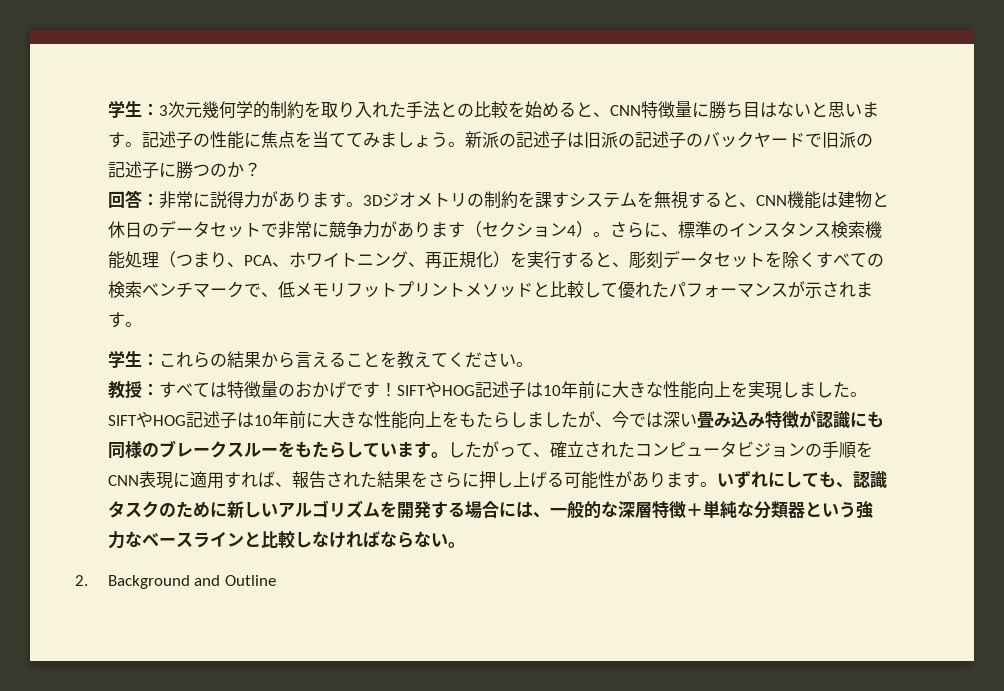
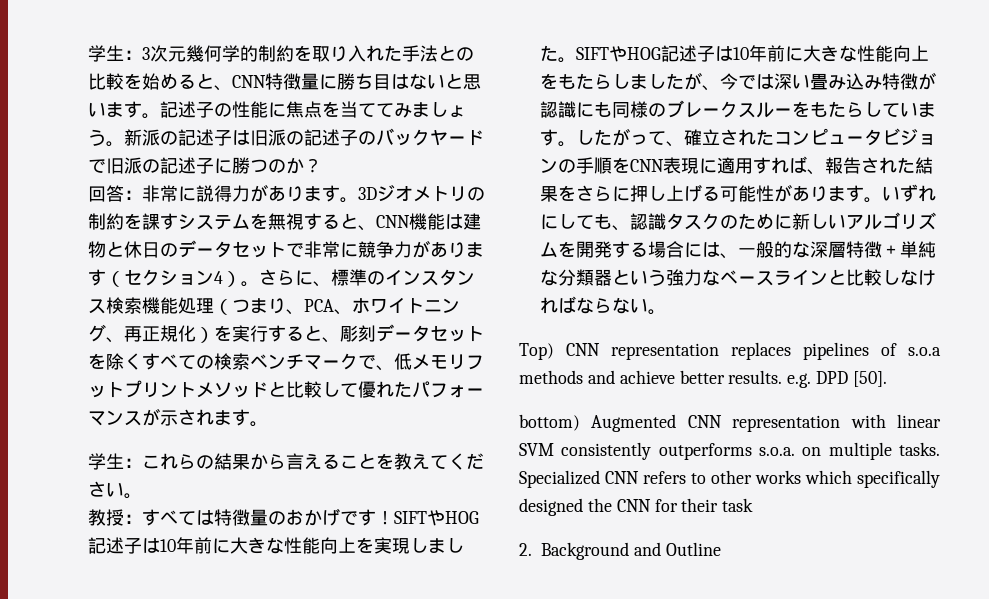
+ Top) CNN representation replaces pipelines of s.o.a methods and achieve better results. e.g. DPD [50].
+ bottom) Augmented CNN representation with linear SVM consistently outperforms s.o.a. on multiple tasks. Specialized CNN refers to other works which specifically designed the CNN for their task

